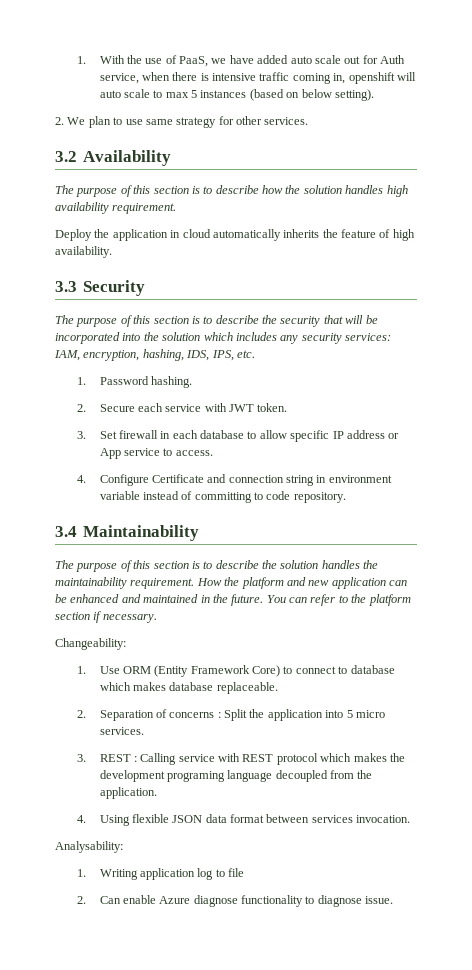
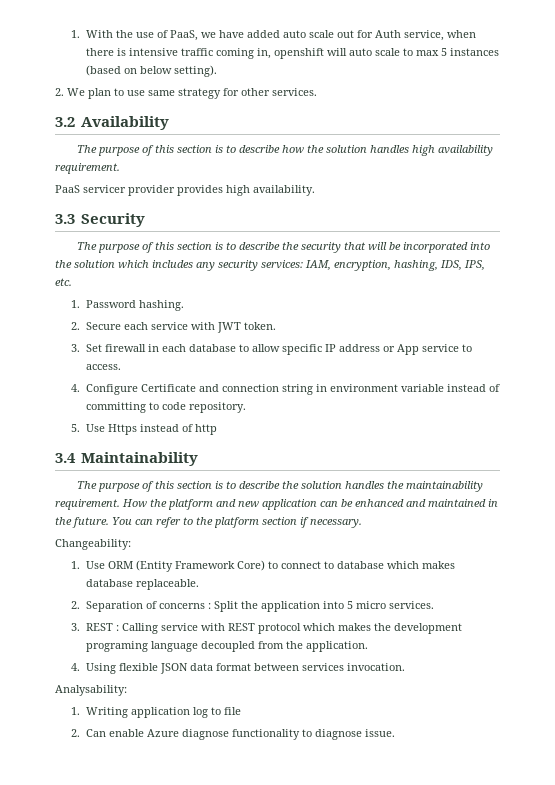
- Deploy the application in cloud automatically inherits the feature of high availability.
+ PaaS servicer provider provides high availability.
+ 5. Use Https instead of http

